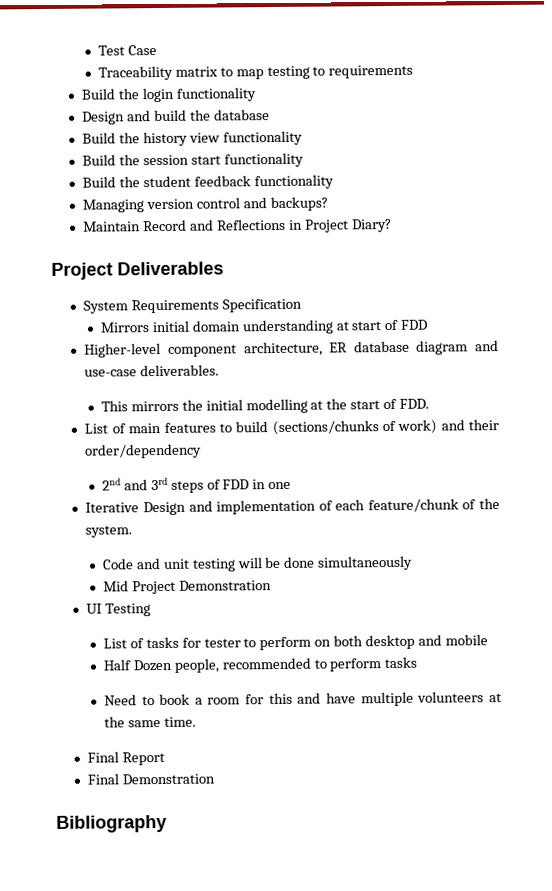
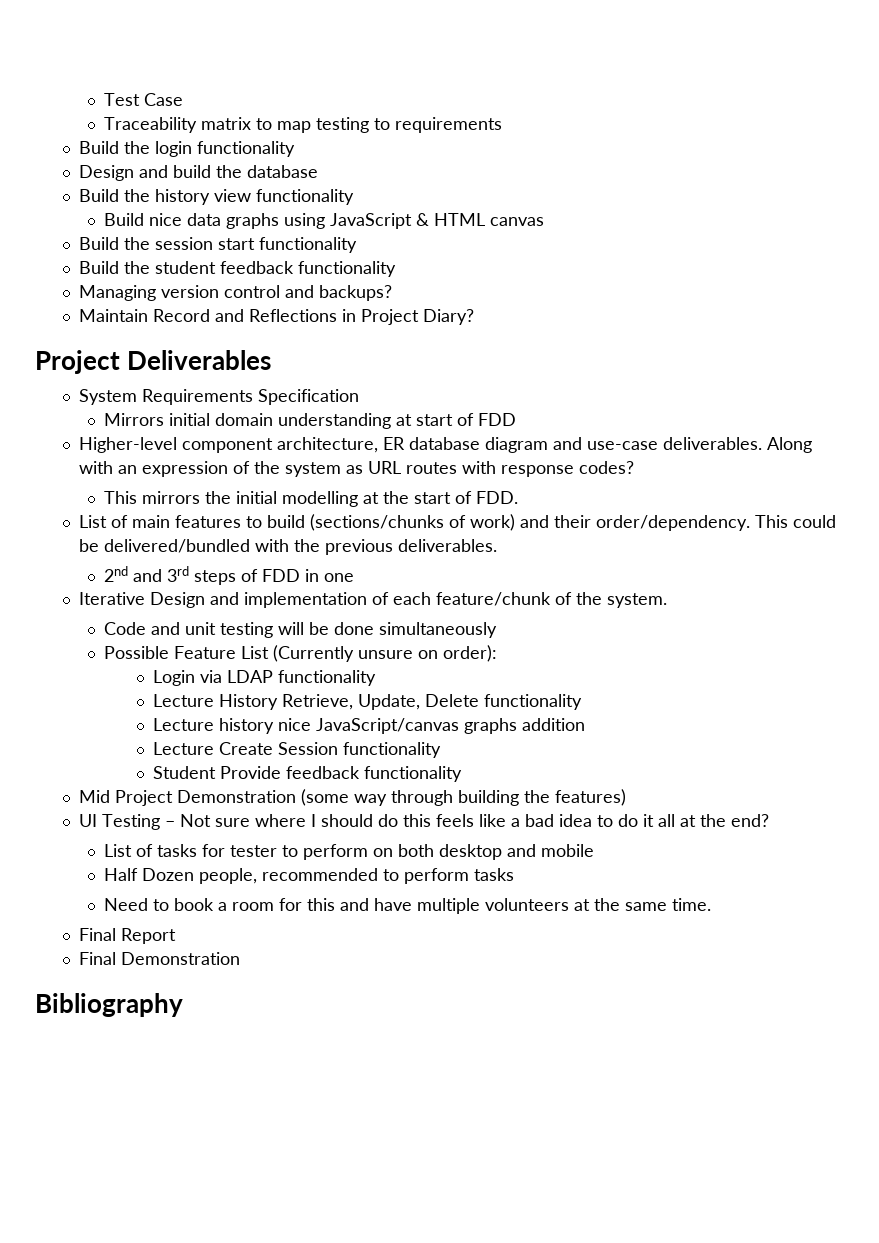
+ Build nice data graphs using JavaScript & HTML canvas
+ Along with an expression of the system as URL routes with response codes?
- List of main features to build (sections/chunks of work) and their order/dependency
+ List of main features to build (sections/chunks of work) and their order/dependency. This could be delivered/bundled with the previous deliverables.
- Mid Project Demonstration
- UI Testing
+ Possible Feature List (Currently unsure on order):
+ Login via LDAP functionality
+ Lecture History Retrieve, Update, Delete functionality
+ Lecture history nice JavaScript/canvas graphs addition
+ Lecture Create Session functionality
+ Student Provide feedback functionality
+ Mid Project Demonstration (some way through building the features)
+ UI Testing – Not sure where I should do this feels like a bad idea to do it all at the end?

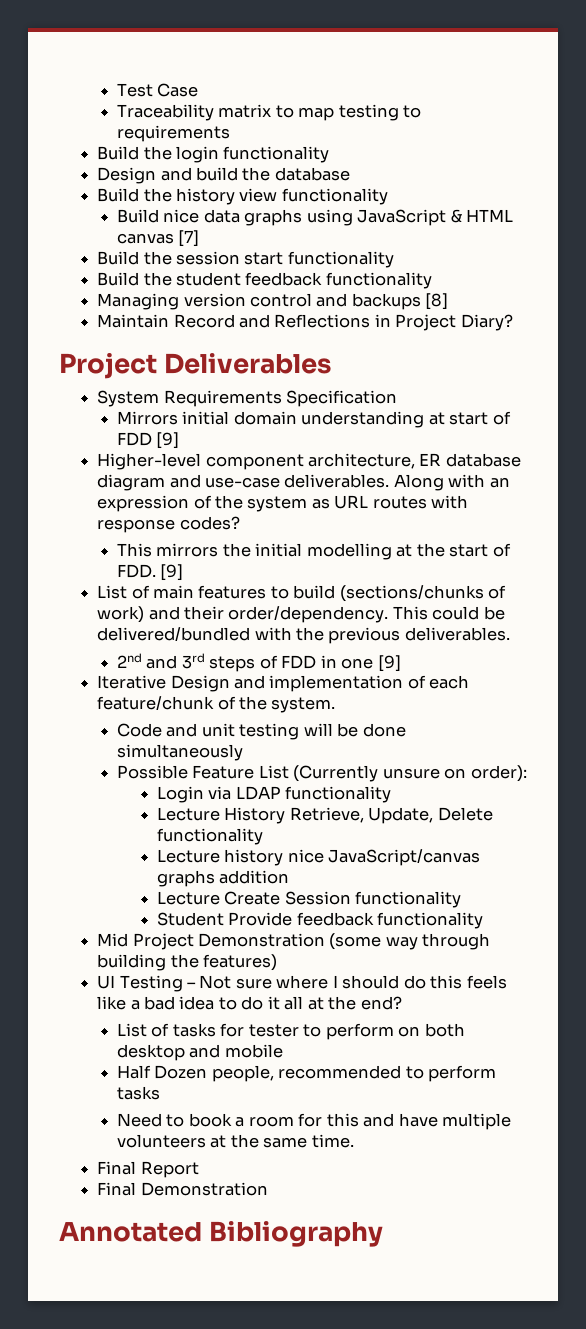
- Build nice data graphs using JavaScript & HTML canvas
+ Build nice data graphs using JavaScript & HTML canvas [7]
- Managing version control and backups?
+ Managing version control and backups [8]
- Mirrors initial domain understanding at start of FDD
+ Mirrors initial domain understanding at start of FDD [9]
- This mirrors the initial modelling at the start of FDD.
+ This mirrors the initial modelling at the start of FDD. [9]
- 2nd and 3rd steps of FDD in one
+ 2nd and 3rd steps of FDD in one [9]
- Bibliography
+ Annotated Bibliography

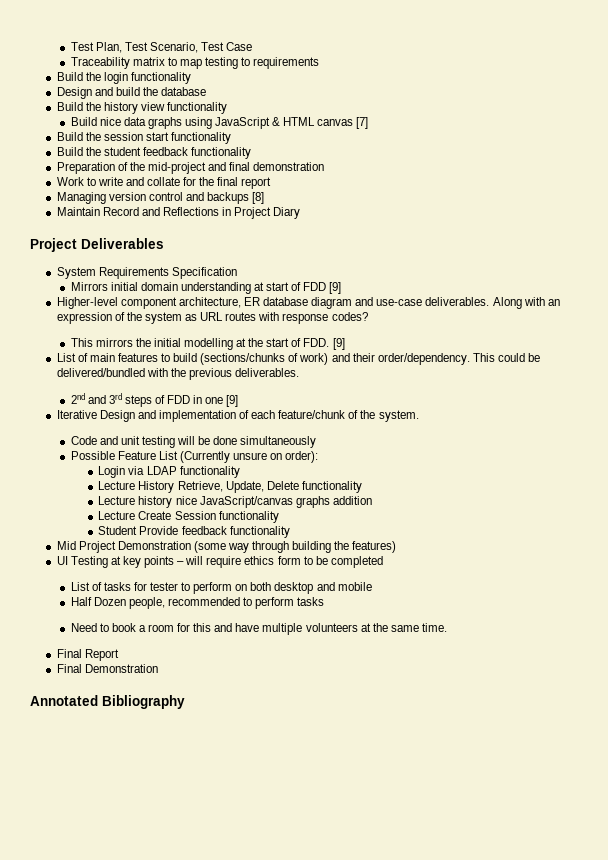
- Test Case
+ Test Plan, Test Scenario, Test Case
+ Preparation of the mid-project and final demonstration
+ Work to write and collate for the final report
- Maintain Record and Reflections in Project Diary?
+ Maintain Record and Reflections in Project Diary
- UI Testing – Not sure where I should do this feels like a bad idea to do it all at the end?
+ UI Testing at key points – will require ethics form to be completed

